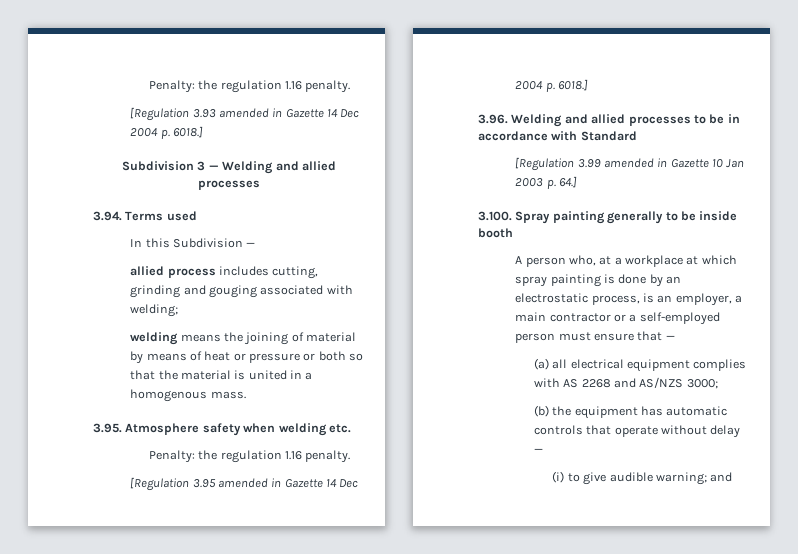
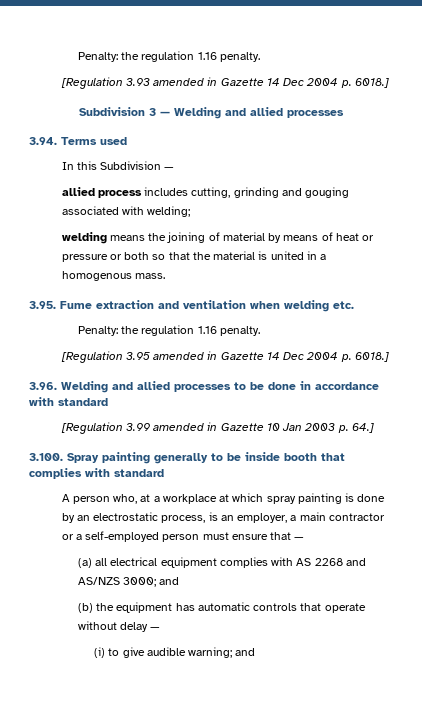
- 3.95. Atmosphere safety when welding etc.
+ 3.95. Fume extraction and ventilation when welding etc.
- 3.96. Welding and allied processes to be in accordance with Standard
+ 3.96. Welding and allied processes to be done in accordance with standard
- 3.100. Spray painting generally to be inside booth
+ 3.100. Spray painting generally to be inside booth that complies with standard
- (a) all electrical equipment complies with AS 2268 and AS/NZS 3000;
+ (a) all electrical equipment complies with AS 2268 and AS/NZS 3000; and

